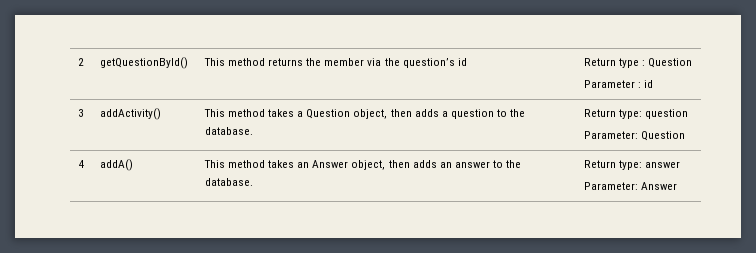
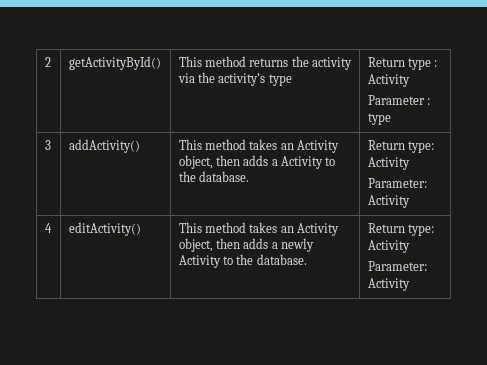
- 2 | getQuestionById() | This method returns the member via the question’s id | Return type : Question
- Parameter : id
+ 2 | getActivityById() | This method returns the activity via the activity’s type | Return type : Activity
+ Parameter : type
- 3 | addActivity() | This method takes a Question object, then adds a question to the database. | Return type: question
- Parameter: Question
+ 3 | addActivity() | This method takes an Activity object, then adds a Activity to the database. | Return type: Activity
+ Parameter: Activity
- 4 | addA() | This method takes an Answer object, then adds an answer to the database. | Return type: answer
- Parameter: Answer
+ 4 | editActivity() | This method takes an Activity object, then adds a newly Activity to the database. | Return type: Activity
+ Parameter: Activity

